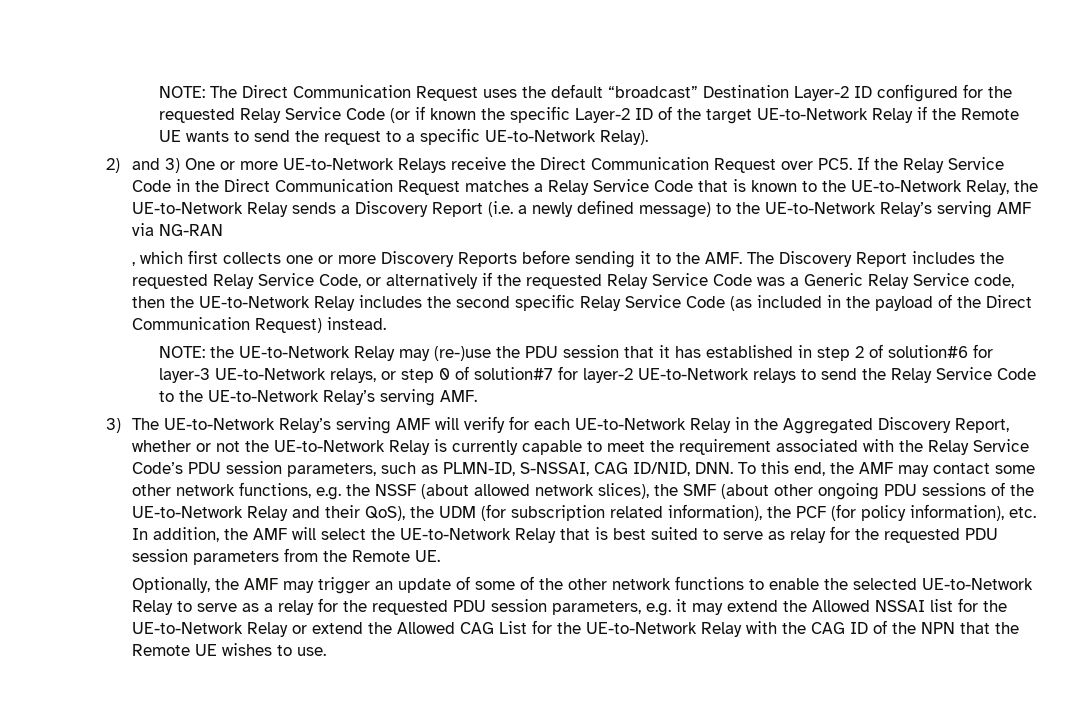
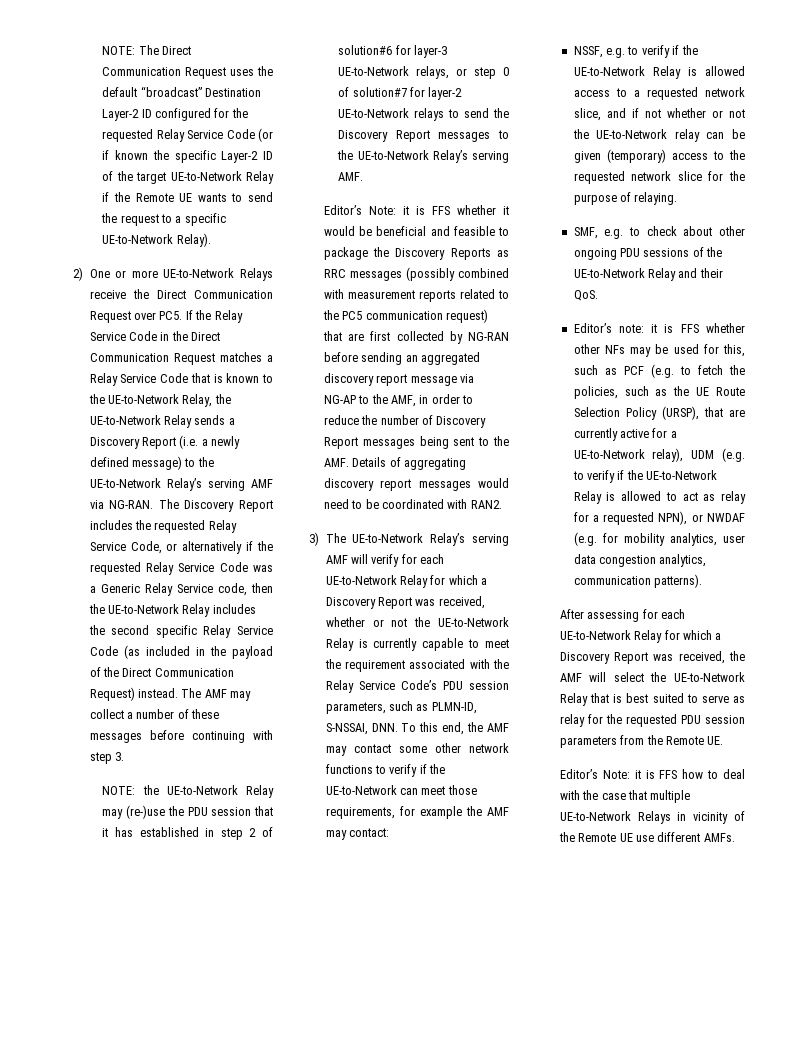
- 2) and 3) One or more UE-to-Network Relays receive the Direct Communication Request over PC5. If the Relay Service Code in the Direct Communication Request matches a Relay Service Code that is known to the UE-to-Network Relay, the UE-to-Network Relay sends a Discovery Report (i.e. a newly defined message) to the UE-to-Network Relay’s serving AMF via NG-RAN
- , which first collects one or more Discovery Reports before sending it to the AMF. The Discovery Report includes the requested Relay Service Code, or alternatively if the requested Relay Service Code was a Generic Relay Service code, then the UE-to-Network Relay includes the second specific Relay Service Code (as included in the payload of the Direct Communication Request) instead.
+ 2) One or more UE-to-Network Relays receive the Direct Communication Request over PC5. If the Relay Service Code in the Direct Communication Request matches a Relay Service Code that is known to the UE-to-Network Relay, the UE-to-Network Relay sends a Discovery Report (i.e. a newly defined message) to the UE-to-Network Relay’s serving AMF via NG-RAN. The Discovery Report includes the requested Relay Service Code, or alternatively if the requested Relay Service Code was a Generic Relay Service code, then the UE-to-Network Relay includes the second specific Relay Service Code (as included in the payload of the Direct Communication Request) instead. The AMF may collect a number of these messages before continuing with step 3.
- NOTE: the UE-to-Network Relay may (re-)use the PDU session that it has established in step 2 of solution#6 for layer-3 UE-to-Network relays, or step 0 of solution#7 for layer-2 UE-to-Network relays to send the Relay Service Code to the UE-to-Network Relay’s serving AMF.
+ NOTE: the UE-to-Network Relay may (re-)use the PDU session that it has established in step 2 of solution#6 for layer-3 UE-to-Network relays, or step 0 of solution#7 for layer-2 UE-to-Network relays to send the Discovery Report messages to the UE-to-Network Relay’s serving AMF.
+ Editor’s Note: it is FFS whether it would be beneficial and feasible to package the Discovery Reports as RRC messages (possibly combined with measurement reports related to the PC5 communication request) that are first collected by NG-RAN before sending an aggregated discovery report message via NG-AP to the AMF, in order to reduce the number of Discovery Report messages being sent to the AMF. Details of aggregating discovery report messages would need to be coordinated with RAN2.
- 3) The UE-to-Network Relay’s serving AMF will verify for each UE-to-Network Relay in the Aggregated Discovery Report, whether or not the UE-to-Network Relay is currently capable to meet the requirement associated with the Relay Service Code’s PDU session parameters, such as PLMN-ID, S-NSSAI, CAG ID/NID, DNN. To this end, the AMF may contact some other network functions, e.g. the NSSF (about allowed network slices), the SMF (about other ongoing PDU sessions of the UE-to-Network Relay and their QoS), the UDM (for subscription related information), the PCF (for policy information), etc. In addition, the AMF will select the UE-to-Network Relay that is best suited to serve as relay for the requested PDU session parameters from the Remote UE.
+ 3) The UE-to-Network Relay’s serving AMF will verify for each UE-to-Network Relay for which a Discovery Report was received, whether or not the UE-to-Network Relay is currently capable to meet the requirement associated with the Relay Service Code’s PDU session parameters, such as PLMN-ID, S-NSSAI, DNN. To this end, the AMF may contact some other network functions to verify if the UE-to-Network can meet those requirements, for example the AMF may contact:
+ NSSF, e.g. to verify if the UE-to-Network Relay is allowed access to a requested network slice, and if not whether or not the UE-to-Network relay can be given (temporary) access to the requested network slice for the purpose of relaying.
+ SMF, e.g. to check about other ongoing PDU sessions of the UE-to-Network Relay and their QoS.
+ Editor’s note: it is FFS whether other NFs may be used for this, such as PCF (e.g. to fetch the policies, such as the UE Route Selection Policy (URSP), that are currently active for a UE-to-Network relay), UDM (e.g. to verify if the UE-to-Network Relay is allowed to act as relay for a requested NPN), or NWDAF (e.g. for mobility analytics, user data congestion analytics, communication patterns).
+ After assessing for each UE-to-Network Relay for which a Discovery Report was received, the AMF will select the UE-to-Network Relay that is best suited to serve as relay for the requested PDU session parameters from the Remote UE.
- Optionally, the AMF may trigger an update of some of the other network functions to enable the selected UE-to-Network Relay to serve as a relay for the requested PDU session parameters, e.g. it may extend the Allowed NSSAI list for the UE-to-Network Relay or extend the Allowed CAG List for the UE-to-Network Relay with the CAG ID of the NPN that the Remote UE wishes to use.
+ Editor’s Note: it is FFS how to deal with the case that multiple UE-to-Network Relays in vicinity of the Remote UE use different AMFs.

